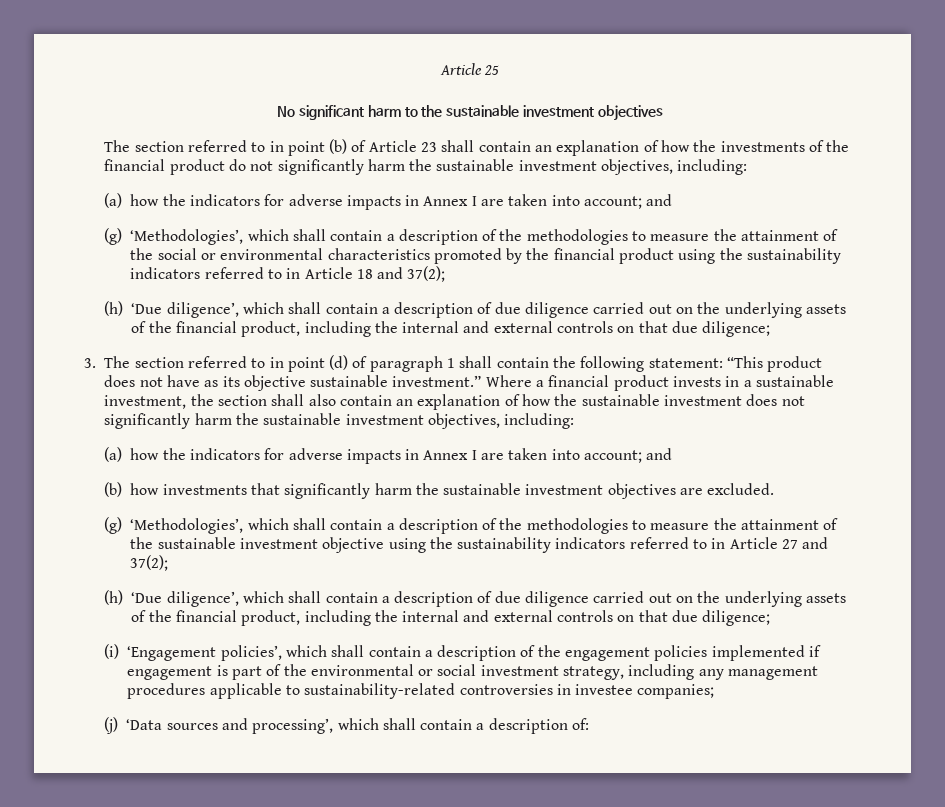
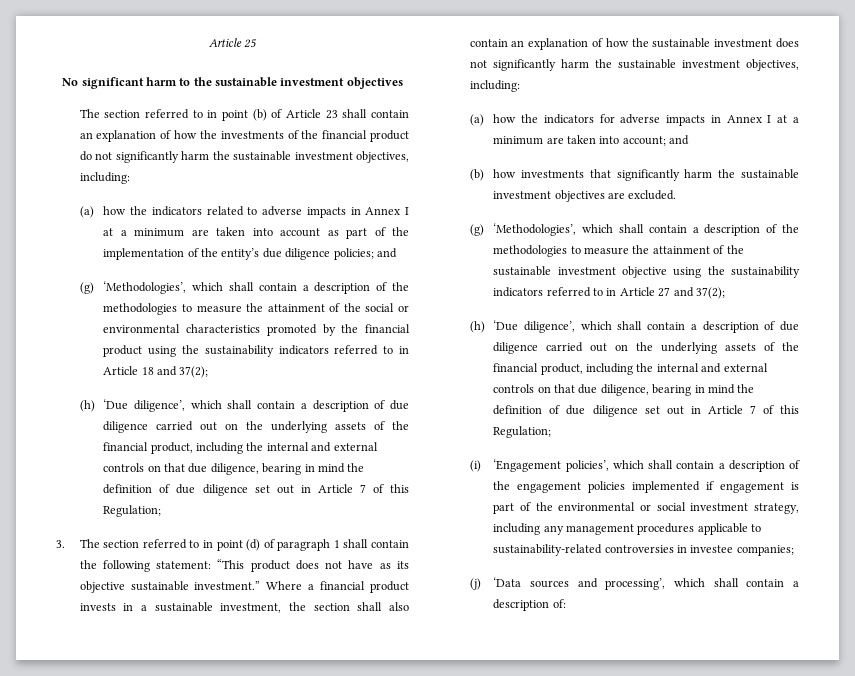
  The section referred to in point (b) of Article 23 shall contain an explanation of how the investments of the financial product do not significantly harm the sustainable investment objectives, including:
- (a) how the indicators for adverse impacts in Annex I are taken into account; and
+ (a) how the indicators related to adverse impacts in Annex I at a minimum are taken into account as part of the implementation of the entity’s due diligence policies; and
  (g) ‘Methodologies’, which shall contain a description of the methodologies to measure the attainment of the social or environmental characteristics promoted by the financial product using the sustainability indicators referred to in Article 18 and 37(2);
- (h) ‘Due diligence’, which shall contain a description of due diligence carried out on the underlying assets of the financial product, including the internal and external controls on that due diligence;
+ (h) ‘Due diligence’, which shall contain a description of due diligence carried out on the underlying assets of the financial product, including the internal and external controls on that due diligence, bearing in mind the definition of due diligence set out in Article 7 of this Regulation;
  Where a financial product invests in a sustainable investment, the section shall also contain an explanation of how the sustainable investment does not significantly harm the sustainable investment objectives, including:
- (a) how the indicators for adverse impacts in Annex I are taken into account; and
+ (a) how the indicators for adverse impacts in Annex I at a minimum are taken into account; and
  (g) ‘Methodologies’, which shall contain a description of the methodologies to measure the attainment of the sustainable investment objective using the sustainability indicators referred to in Article 27 and 37(2);
- (h) ‘Due diligence’, which shall contain a description of due diligence carried out on the underlying assets of the financial product, including the internal and external controls on that due diligence;
+ (h) ‘Due diligence’, which shall contain a description of due diligence carried out on the underlying assets of the financial product, including the internal and external controls on that due diligence, bearing in mind the definition of due diligence set out in Article 7 of this Regulation;

